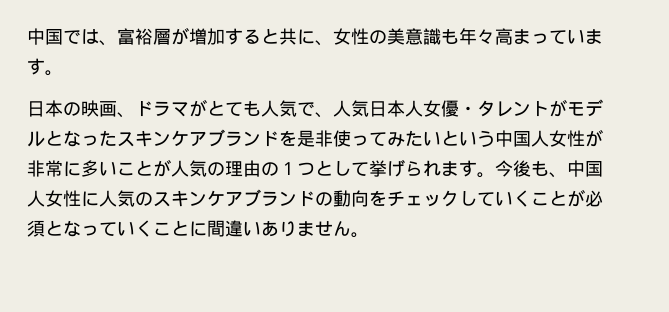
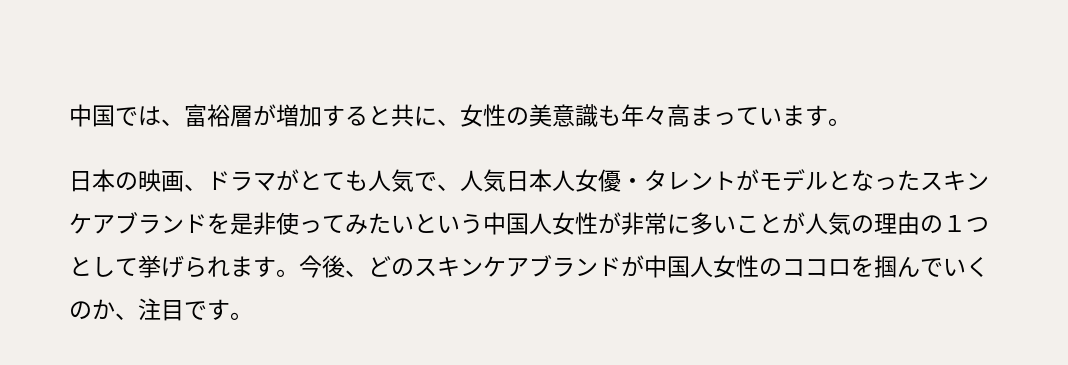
- 今後も、中国人女性に人気のスキンケアブランドの動向をチェックしていくことが必須となっていくことに間違いありません。
+ 今後、どのスキンケアブランドが中国人女性のココロを掴んでいくのか、注目です。

